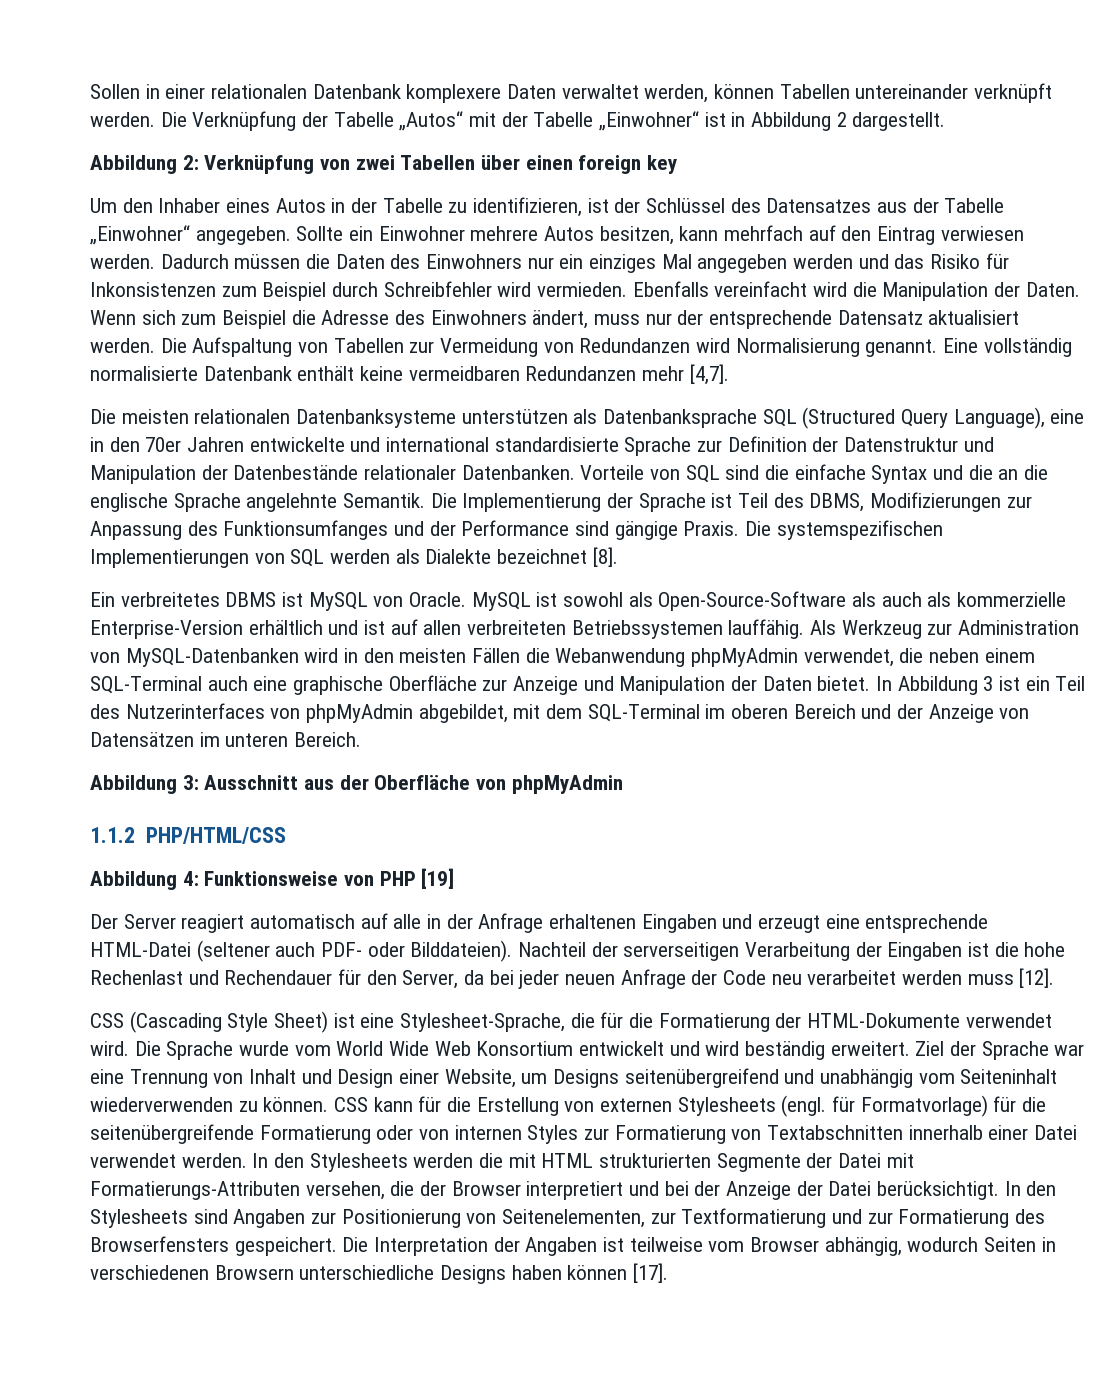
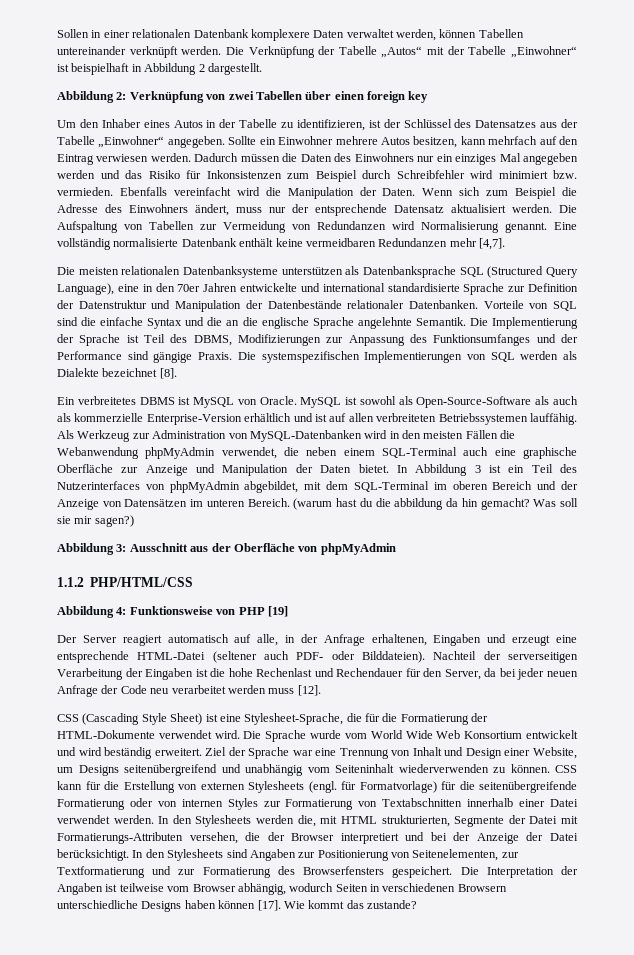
- Die Verknüpfung der Tabelle „Autos“ mit der Tabelle „Einwohner“ ist in Abbildung 2 dargestellt.
+ Die Verknüpfung der Tabelle „Autos“ mit der Tabelle „Einwohner“ ist beispielhaft in Abbildung 2 dargestellt.
- Dadurch müssen die Daten des Einwohners nur ein einziges Mal angegeben werden und das Risiko für Inkonsistenzen zum Beispiel durch Schreibfehler wird vermieden.
+ Dadurch müssen die Daten des Einwohners nur ein einziges Mal angegeben werden und das Risiko für Inkonsistenzen zum Beispiel durch Schreibfehler wird minimiert bzw. vermieden.
+ (warum hast du die abbildung da hin gemacht? Was soll sie mir sagen?)
- Der Server reagiert automatisch auf alle in der Anfrage erhaltenen Eingaben und erzeugt eine entsprechende HTML-Datei (seltener auch PDF- oder Bilddateien).
+ Der Server reagiert automatisch auf alle, in der Anfrage erhaltenen, Eingaben und erzeugt eine entsprechende HTML-Datei (seltener auch PDF- oder Bilddateien).
- In den Stylesheets werden die mit HTML strukturierten Segmente der Datei mit Formatierungs-Attributen versehen, die der Browser interpretiert und bei der Anzeige der Datei berücksichtigt.
+ In den Stylesheets werden die, mit HTML strukturierten, Segmente der Datei mit Formatierungs-Attributen versehen, die der Browser interpretiert und bei der Anzeige der Datei berücksichtigt.
+ Wie kommt das zustande?

